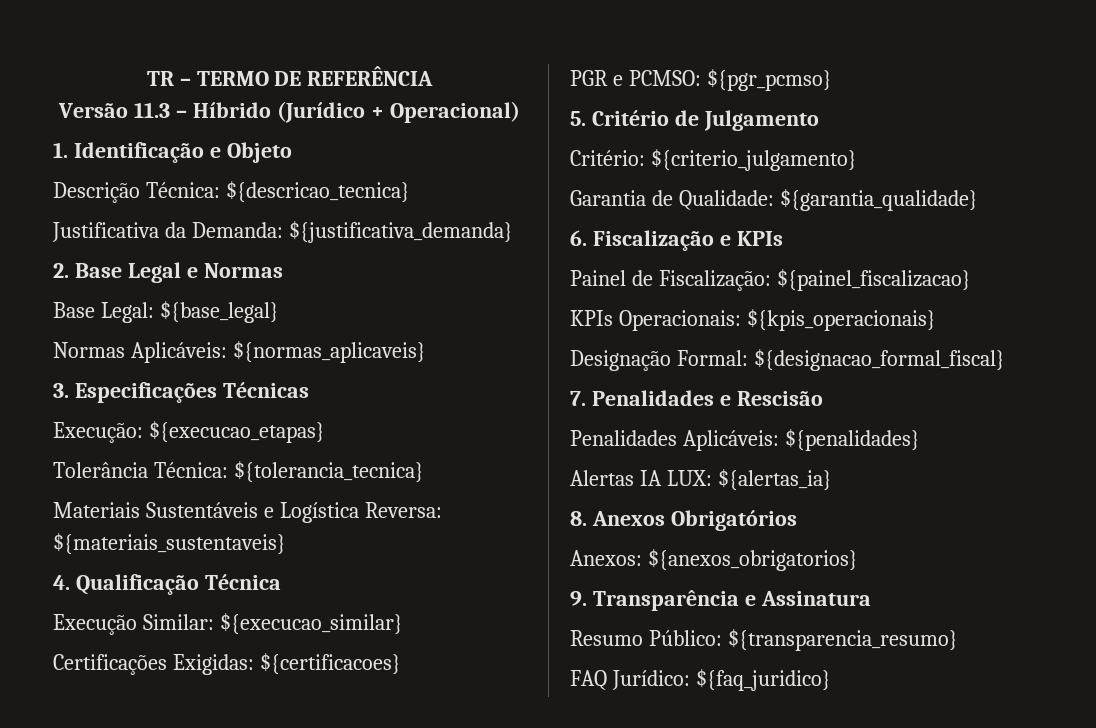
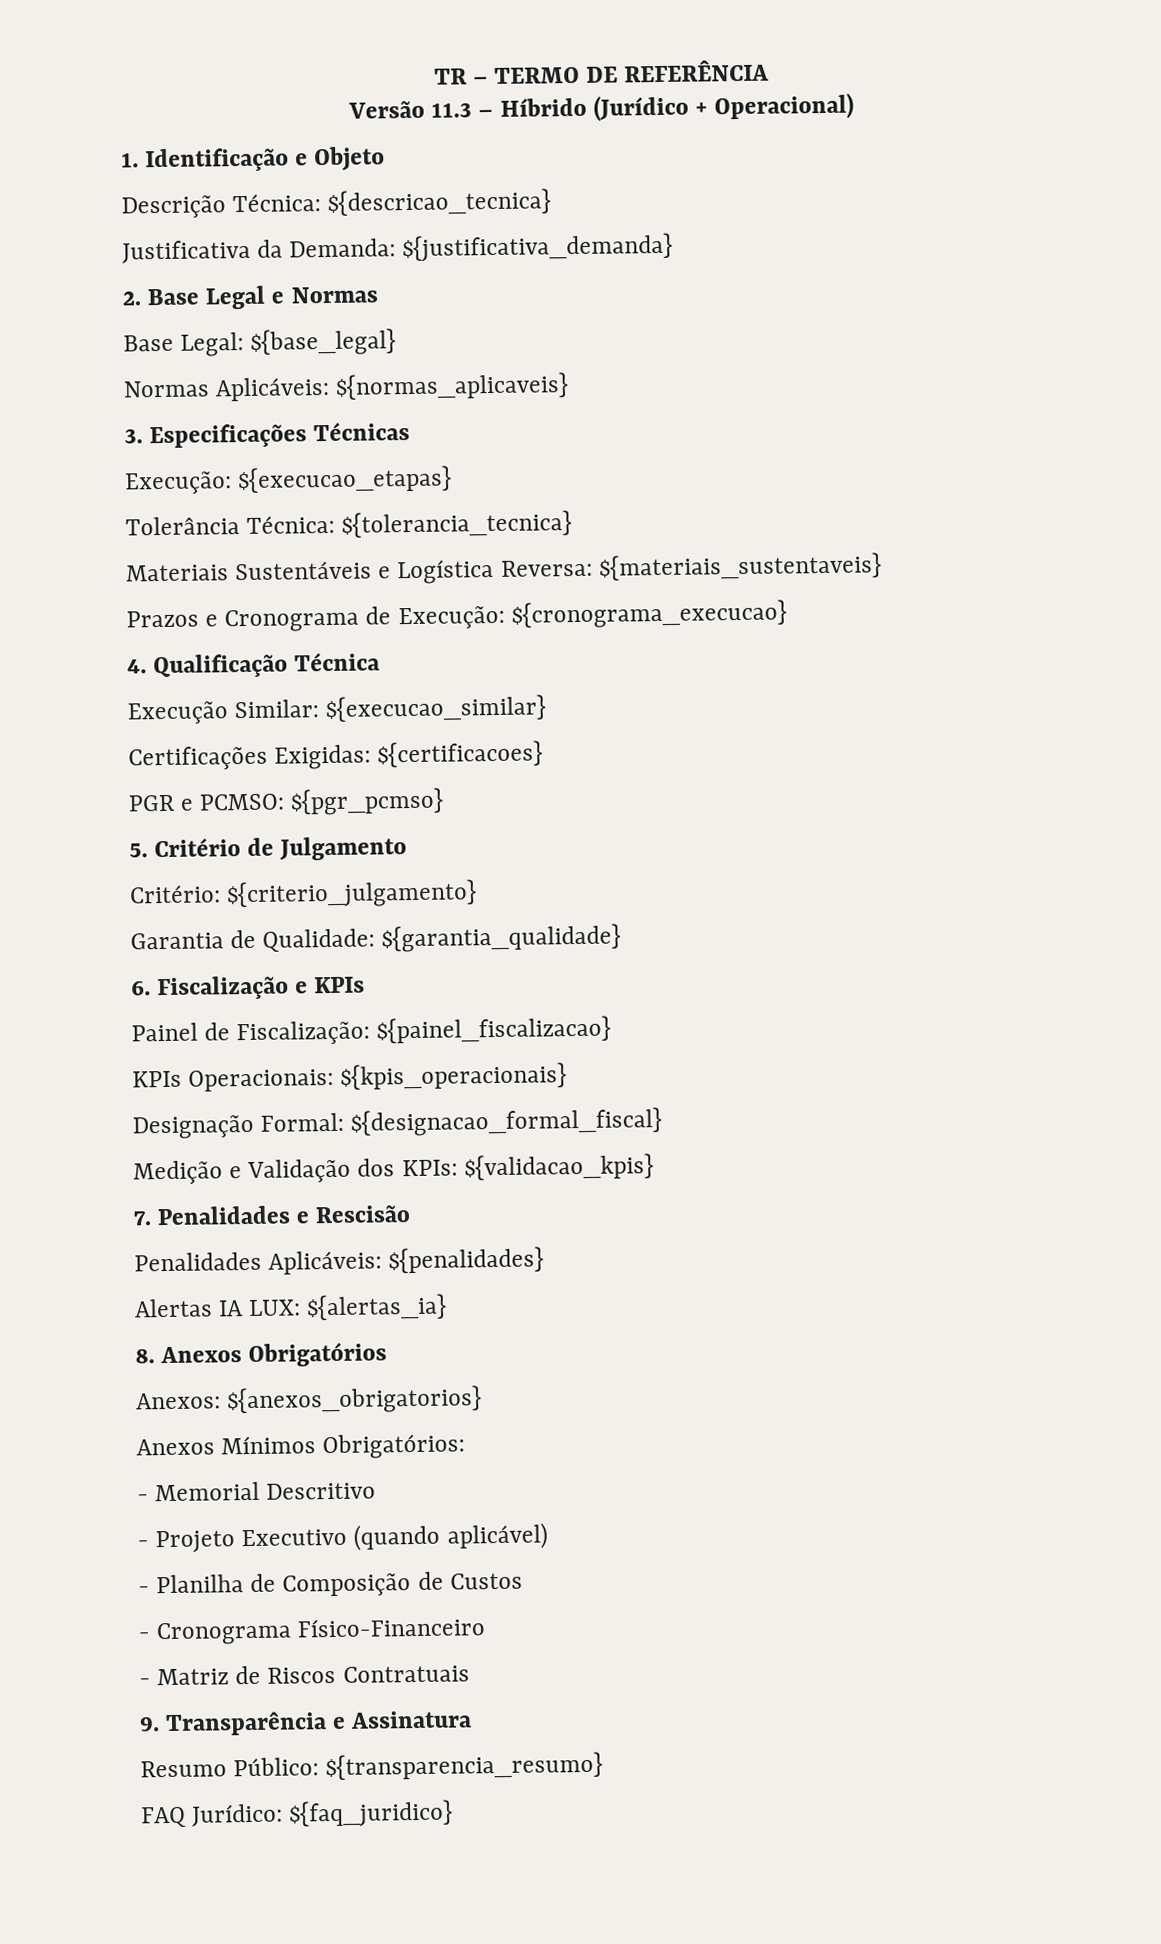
+ Prazos e Cronograma de Execução: ${cronograma_execucao}
+ Medição e Validação dos KPIs: ${validacao_kpis}
+ Anexos Mínimos Obrigatórios:
+ - Memorial Descritivo
+ - Projeto Executivo (quando aplicável)
+ - Planilha de Composição de Custos
+ - Cronograma Físico-Financeiro
+ - Matriz de Riscos Contratuais

